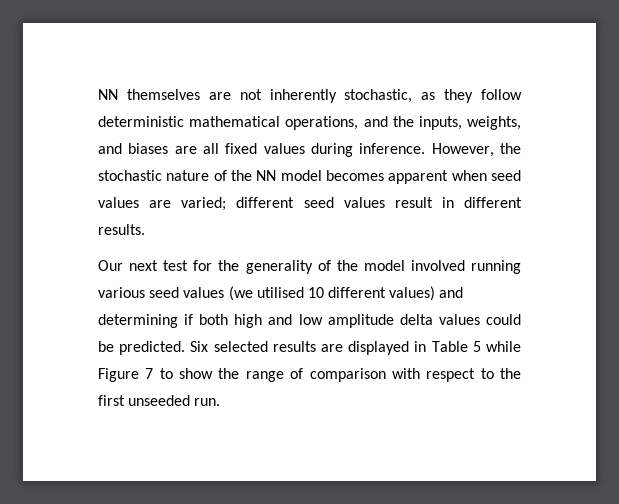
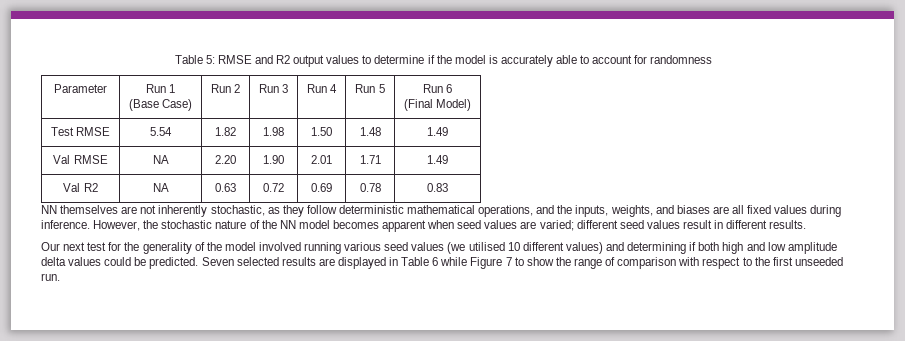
+ Table 5: RMSE and R2 output values to determine if the model is accurately able to account for randomness
+ Parameter | Run 1
+ (Base Case) | Run 2 | Run 3 | Run 4 | Run 5 | Run 6
+ (Final Model)
+ Test RMSE | 5.54 | 1.82 | 1.98 | 1.50 | 1.48 | 1.49
+ Val RMSE | NA | 2.20 | 1.90 | 2.01 | 1.71 | 1.49
+ Val R2 | NA | 0.63 | 0.72 | 0.69 | 0.78 | 0.83
- Six selected results are displayed in Table 5 while Figure 7 to show the range of comparison with respect to the first unseeded run.
+ Seven selected results are displayed in Table 6 while Figure 7 to show the range of comparison with respect to the first unseeded run.

